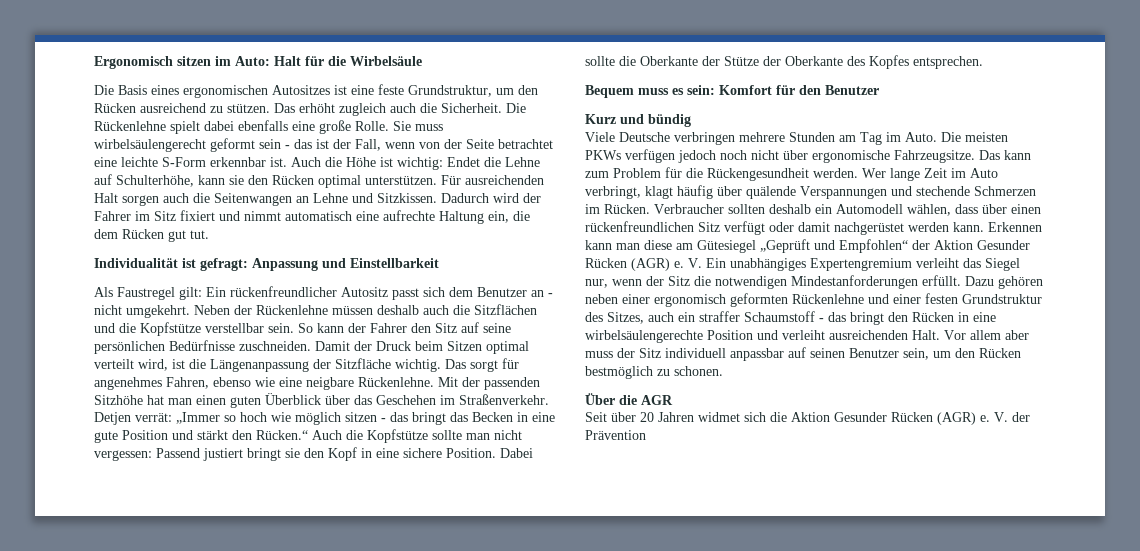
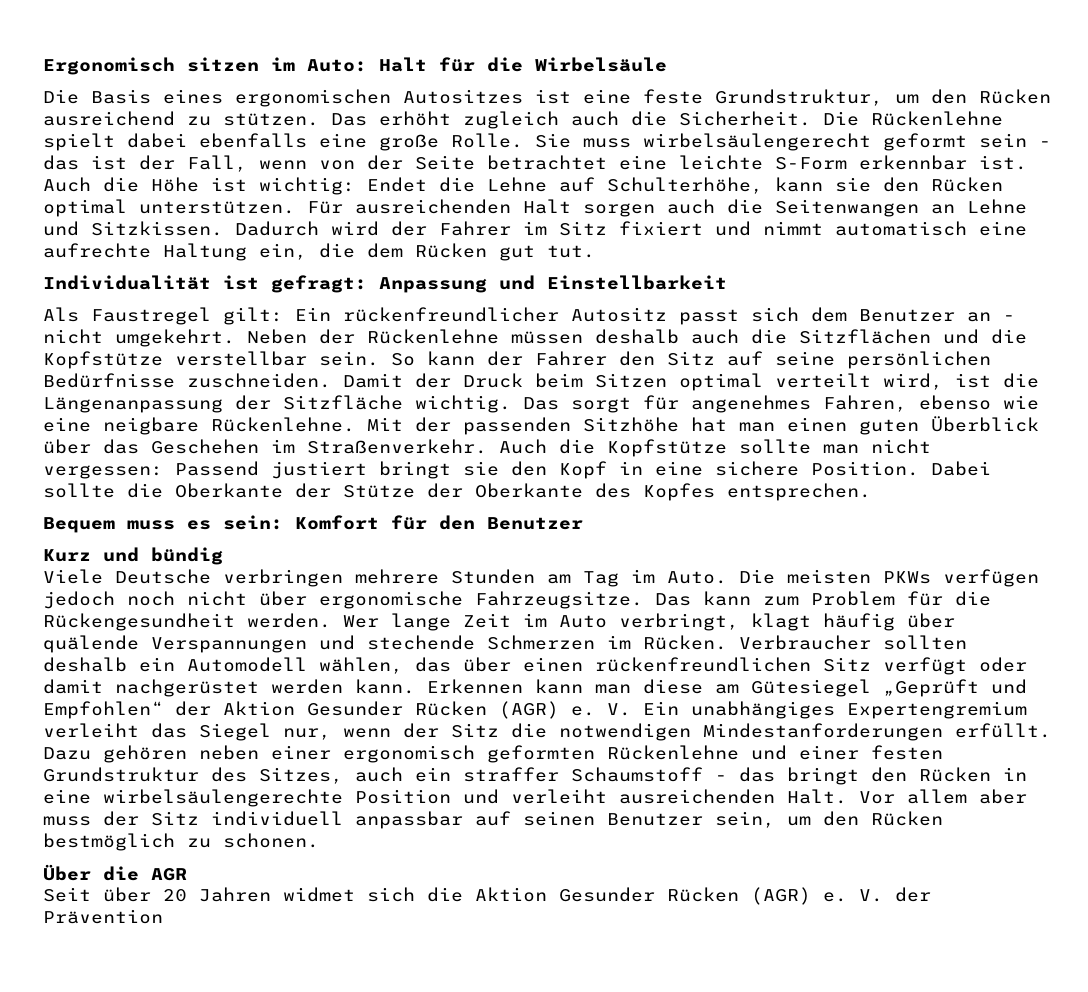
- Detjen verrät: „Immer so hoch wie möglich sitzen - das bringt das Becken in eine gute Position und stärkt den Rücken.“ Auch die Kopfstütze sollte man nicht vergessen: Passend justiert bringt sie den Kopf in eine sichere Position.
+ Auch die Kopfstütze sollte man nicht vergessen: Passend justiert bringt sie den Kopf in eine sichere Position.
- Verbraucher sollten deshalb ein Automodell wählen, dass über einen rückenfreundlichen Sitz verfügt oder damit nachgerüstet werden kann.
+ Verbraucher sollten deshalb ein Automodell wählen, das über einen rückenfreundlichen Sitz verfügt oder damit nachgerüstet werden kann.

